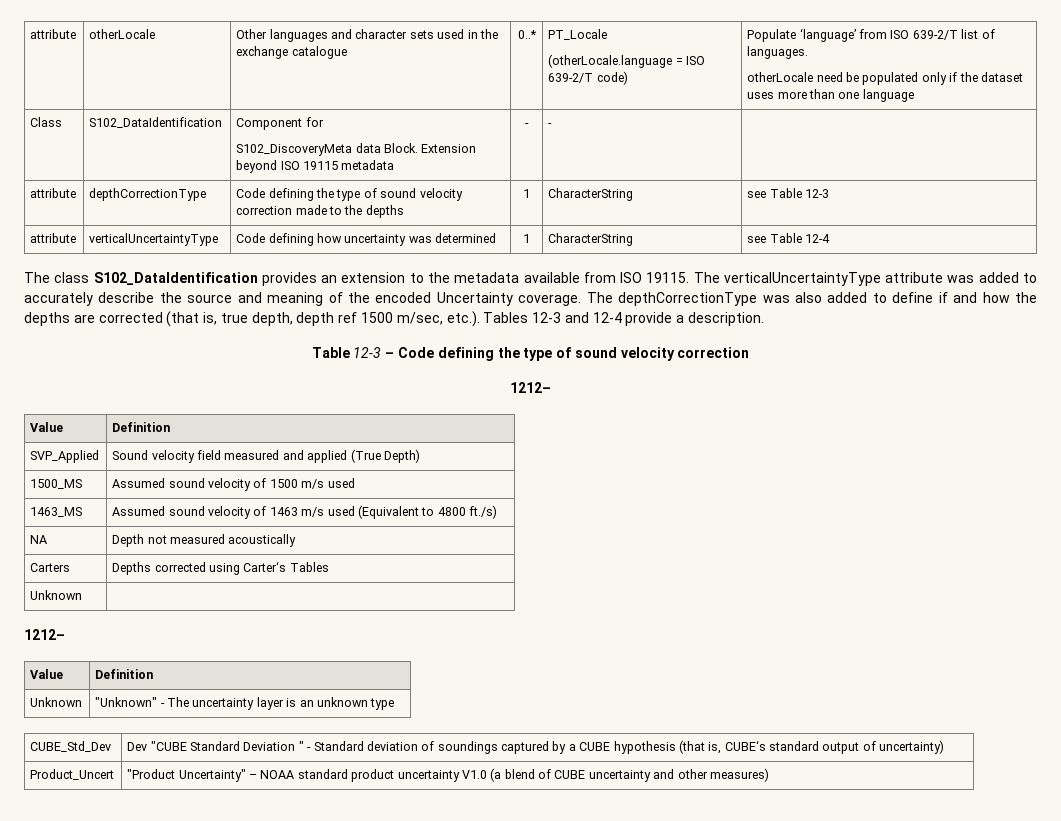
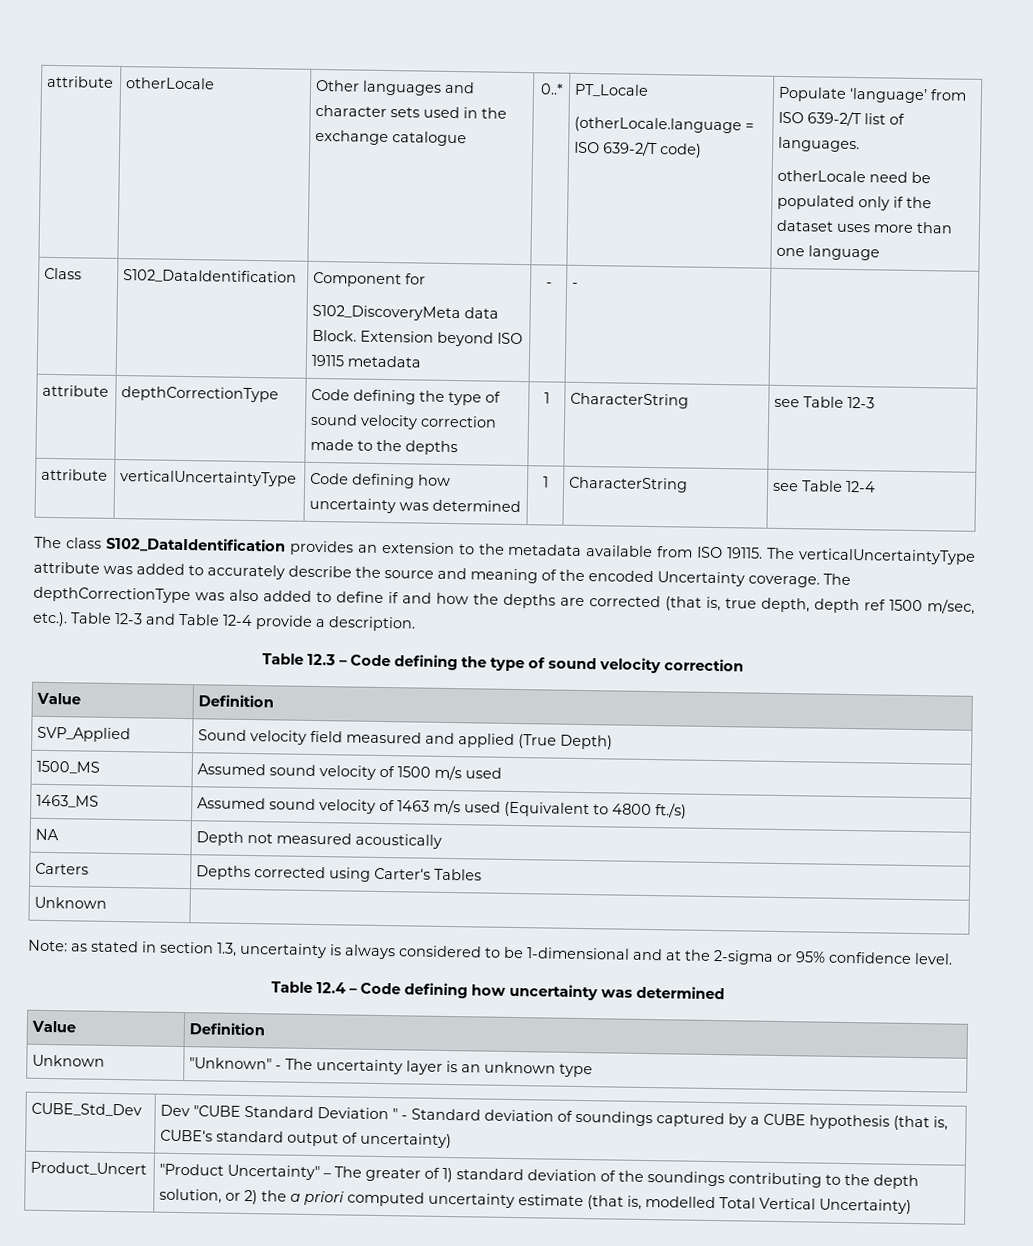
- The depthCorrectionType was also added to define if and how the depths are corrected (that is, true depth, depth ref 1500 m/sec, etc.). Tables 12-3 and 12-4 provide a description.
+ The depthCorrectionType was also added to define if and how the depths are corrected (that is, true depth, depth ref 1500 m/sec, etc.). Table 12-3 and Table 12-4 provide a description.
- Table 12-3 – Code defining the type of sound velocity correction
- 1212–
+ Table 12.3 – Code defining the type of sound velocity correction
  Carters | Depths corrected using Carter‘s Tables
  Unknown |
- 1212–
+ Note: as stated in section 1.3, uncertainty is always considered to be 1-dimensional and at the 2-sigma or 95% confidence level.
+ Table 12.4 – Code defining how uncertainty was determined
- Product_Uncert | "Product Uncertainty" – NOAA standard product uncertainty V1.0 (a blend of CUBE uncertainty and other measures)
+ Product_Uncert | "Product Uncertainty" – The greater of 1) standard deviation of the soundings contributing to the depth solution, or 2) the a priori computed uncertainty estimate (that is, modelled Total Vertical Uncertainty)

